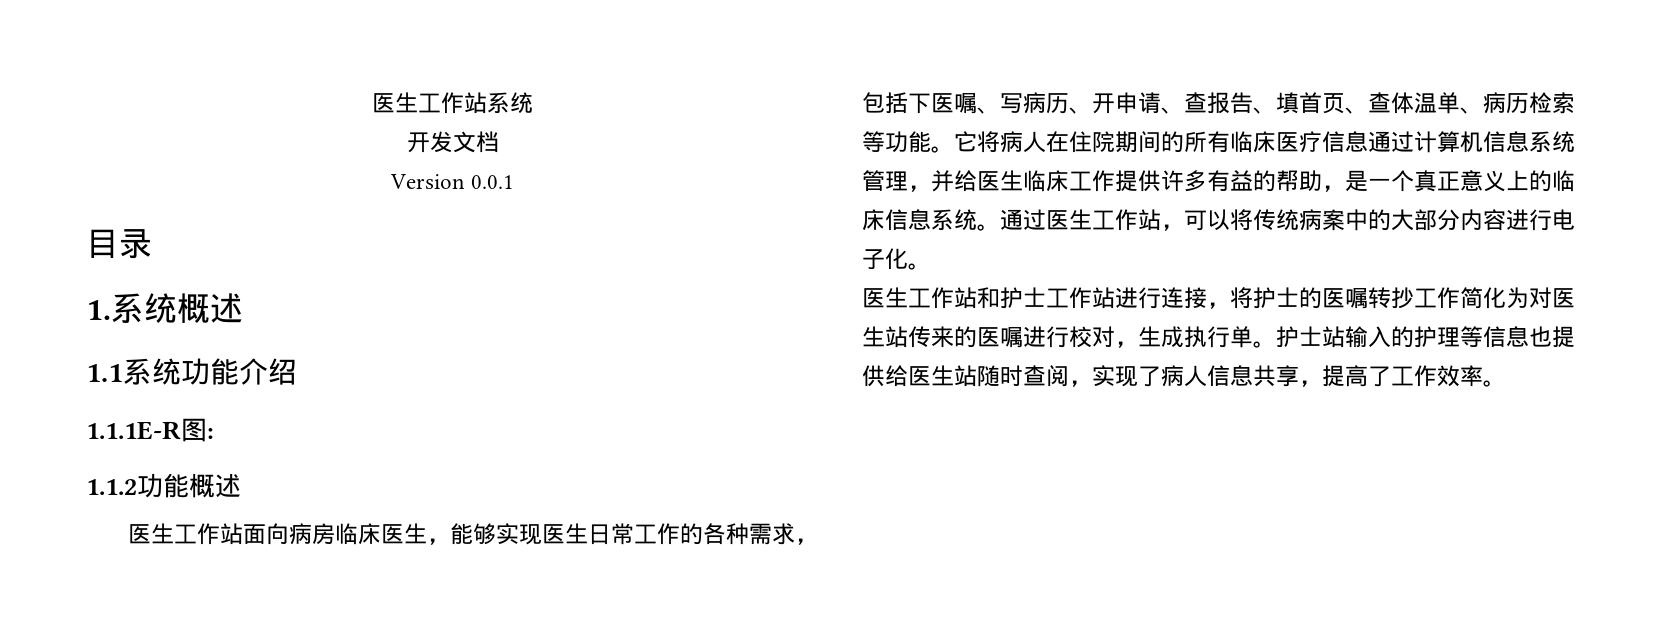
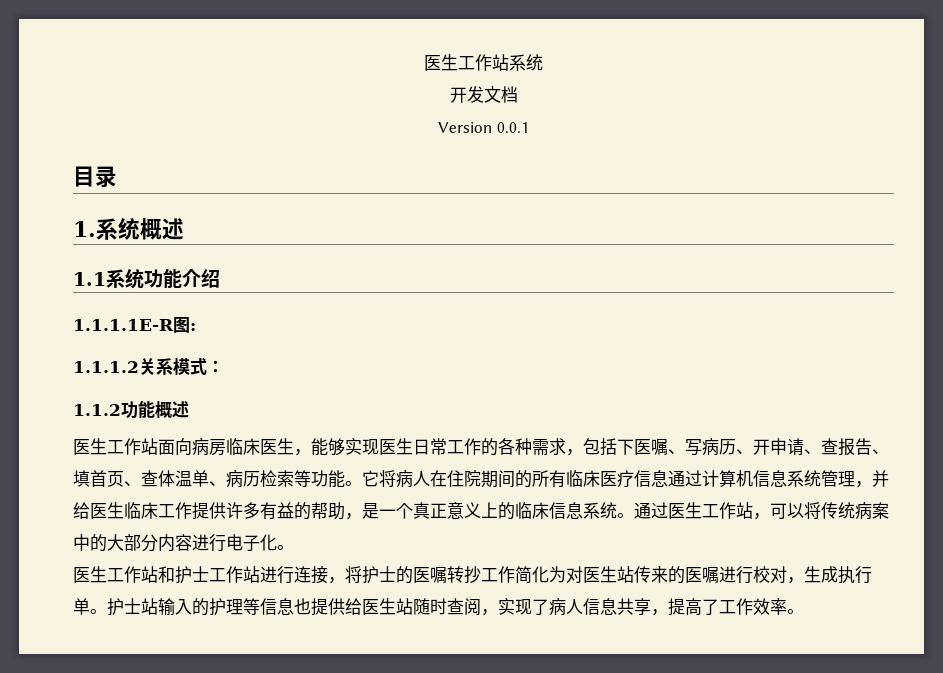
- 1.1.1E-R图:
+ 1.1.1.1E-R图:
+ 1.1.1.2关系模式：

